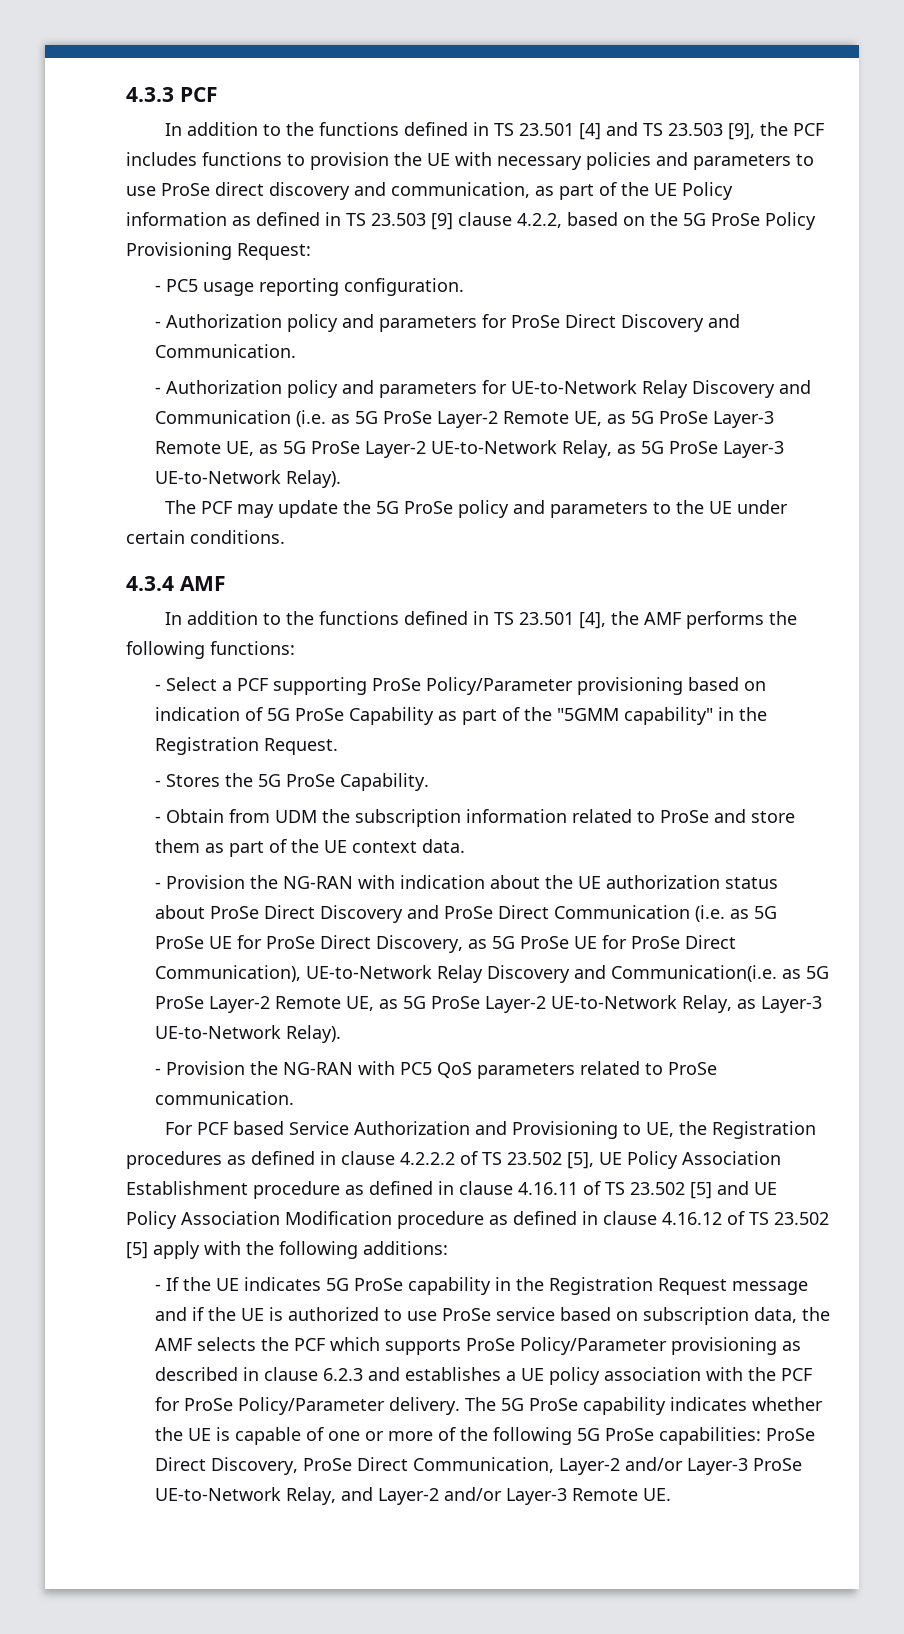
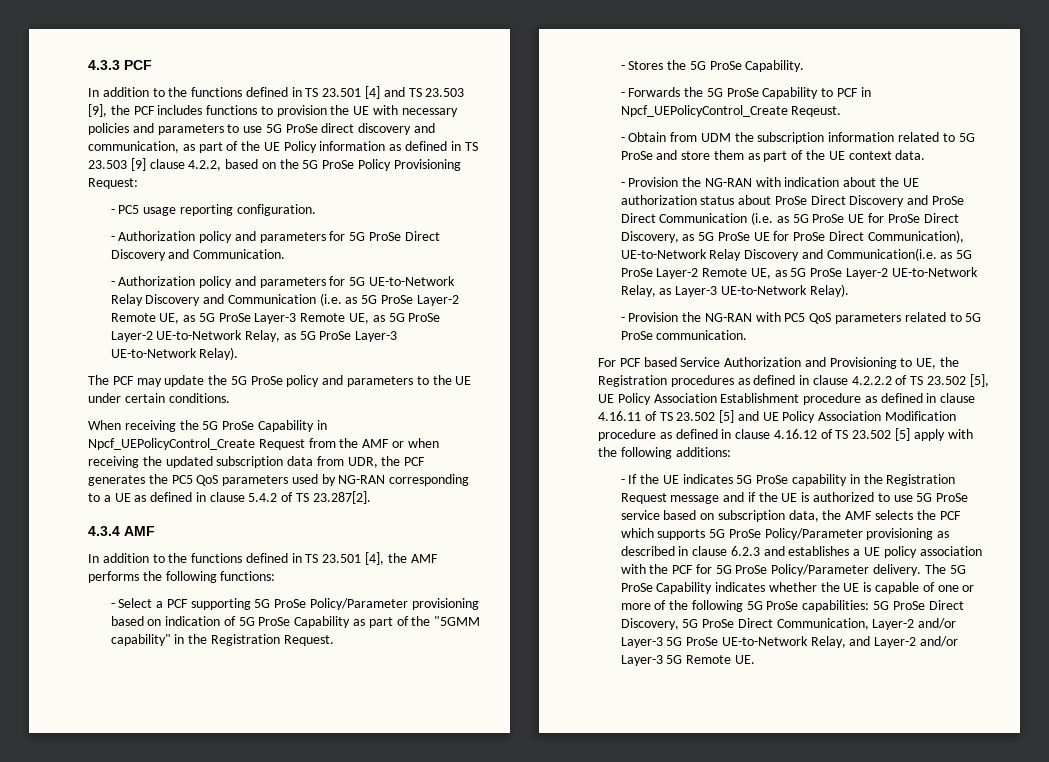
- In addition to the functions defined in TS 23.501 [4] and TS 23.503 [9], the PCF includes functions to provision the UE with necessary policies and parameters to use ProSe direct discovery and communication, as part of the UE Policy information as defined in TS 23.503 [9] clause 4.2.2, based on the 5G ProSe Policy Provisioning Request:
+ In addition to the functions defined in TS 23.501 [4] and TS 23.503 [9], the PCF includes functions to provision the UE with necessary policies and parameters to use 5G ProSe direct discovery and communication, as part of the UE Policy information as defined in TS 23.503 [9] clause 4.2.2, based on the 5G ProSe Policy Provisioning Request:
- - Authorization policy and parameters for ProSe Direct Discovery and Communication.
+ - Authorization policy and parameters for 5G ProSe Direct Discovery and Communication.
- - Authorization policy and parameters for UE-to-Network Relay Discovery and Communication (i.e. as 5G ProSe Layer-2 Remote UE, as 5G ProSe Layer-3 Remote UE, as 5G ProSe Layer-2 UE-to-Network Relay, as 5G ProSe Layer-3 UE-to-Network Relay).
+ - Authorization policy and parameters for 5G UE-to-Network Relay Discovery and Communication (i.e. as 5G ProSe Layer-2 Remote UE, as 5G ProSe Layer-3 Remote UE, as 5G ProSe Layer-2 UE-to-Network Relay, as 5G ProSe Layer-3 UE-to-Network Relay).
+ When receiving the 5G ProSe Capability in Npcf_UEPolicyControl_Create Request from the AMF or when receiving the updated subscription data from UDR, the PCF generates the PC5 QoS parameters used by NG-RAN corresponding to a UE as defined in clause 5.4.2 of TS 23.287[2].
- - Select a PCF supporting ProSe Policy/Parameter provisioning based on indication of 5G ProSe Capability as part of the "5GMM capability" in the Registration Request.
+ - Select a PCF supporting 5G ProSe Policy/Parameter provisioning based on indication of 5G ProSe Capability as part of the "5GMM capability" in the Registration Request.
+ - Forwards the 5G ProSe Capability to PCF in Npcf_UEPolicyControl_Create Reqeust.
- - Obtain from UDM the subscription information related to ProSe and store them as part of the UE context data.
+ - Obtain from UDM the subscription information related to 5G ProSe and store them as part of the UE context data.
- - Provision the NG-RAN with PC5 QoS parameters related to ProSe communication.
+ - Provision the NG-RAN with PC5 QoS parameters related to 5G ProSe communication.
- - If the UE indicates 5G ProSe capability in the Registration Request message and if the UE is authorized to use ProSe service based on subscription data, the AMF selects the PCF which supports ProSe Policy/Parameter provisioning as described in clause 6.2.3 and establishes a UE policy association with the PCF for ProSe Policy/Parameter delivery.
+ - If the UE indicates 5G ProSe capability in the Registration Request message and if the UE is authorized to use 5G ProSe service based on subscription data, the AMF selects the PCF which supports 5G ProSe Policy/Parameter provisioning as described in clause 6.2.3 and establishes a UE policy association with the PCF for 5G ProSe Policy/Parameter delivery.
- The 5G ProSe capability indicates whether the UE is capable of one or more of the following 5G ProSe capabilities: ProSe Direct Discovery, ProSe Direct Communication, Layer-2 and/or Layer-3 ProSe UE-to-Network Relay, and Layer-2 and/or Layer-3 Remote UE.
+ The 5G ProSe Capability indicates whether the UE is capable of one or more of the following 5G ProSe capabilities: 5G ProSe Direct Discovery, 5G ProSe Direct Communication, Layer-2 and/or Layer-3 5G ProSe UE-to-Network Relay, and Layer-2 and/or Layer-3 5G Remote UE.

